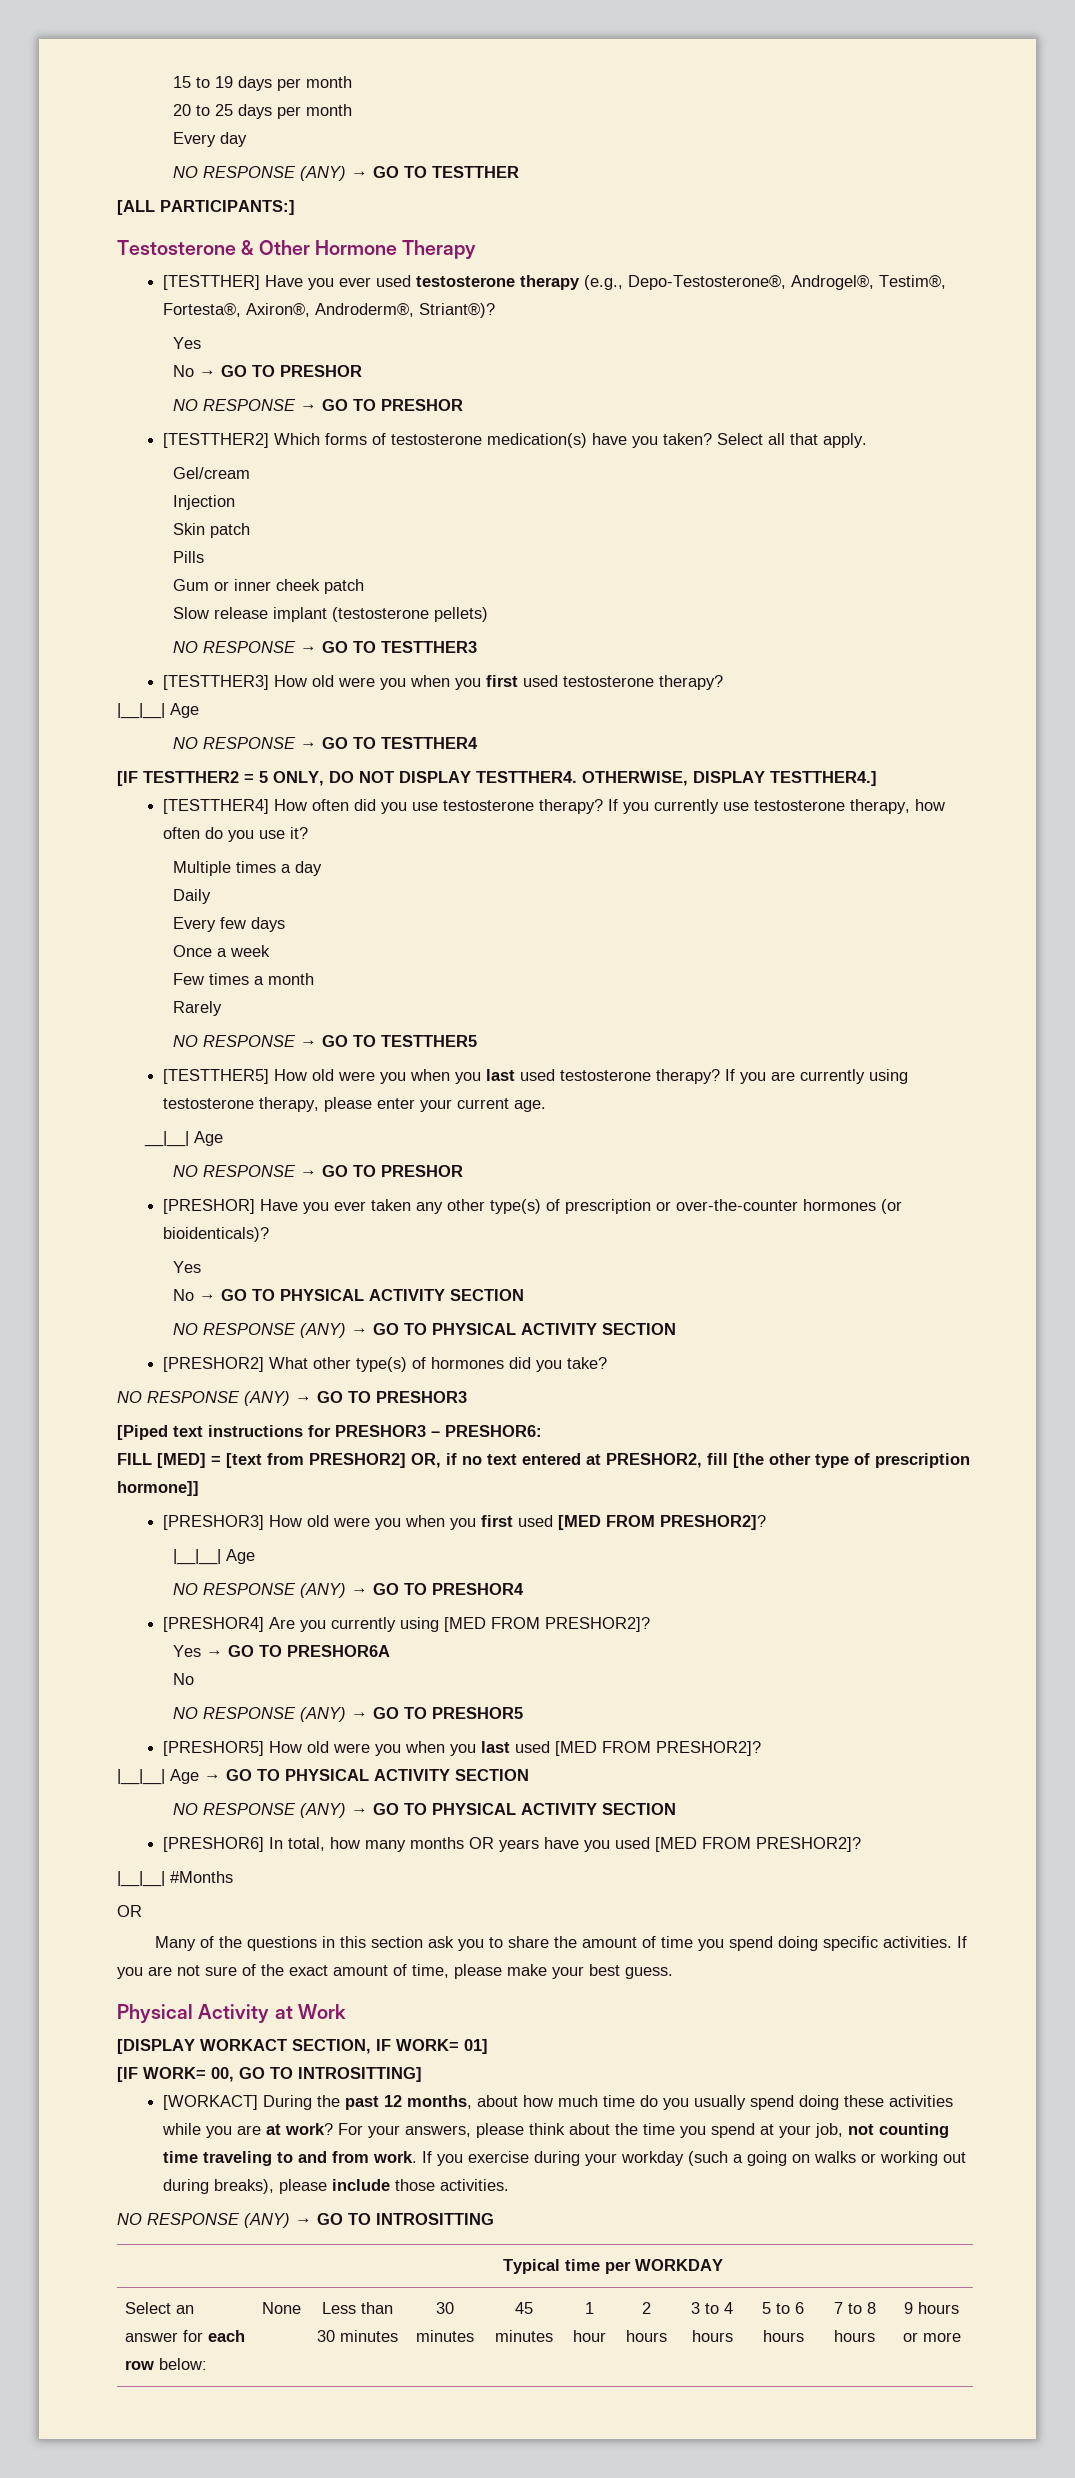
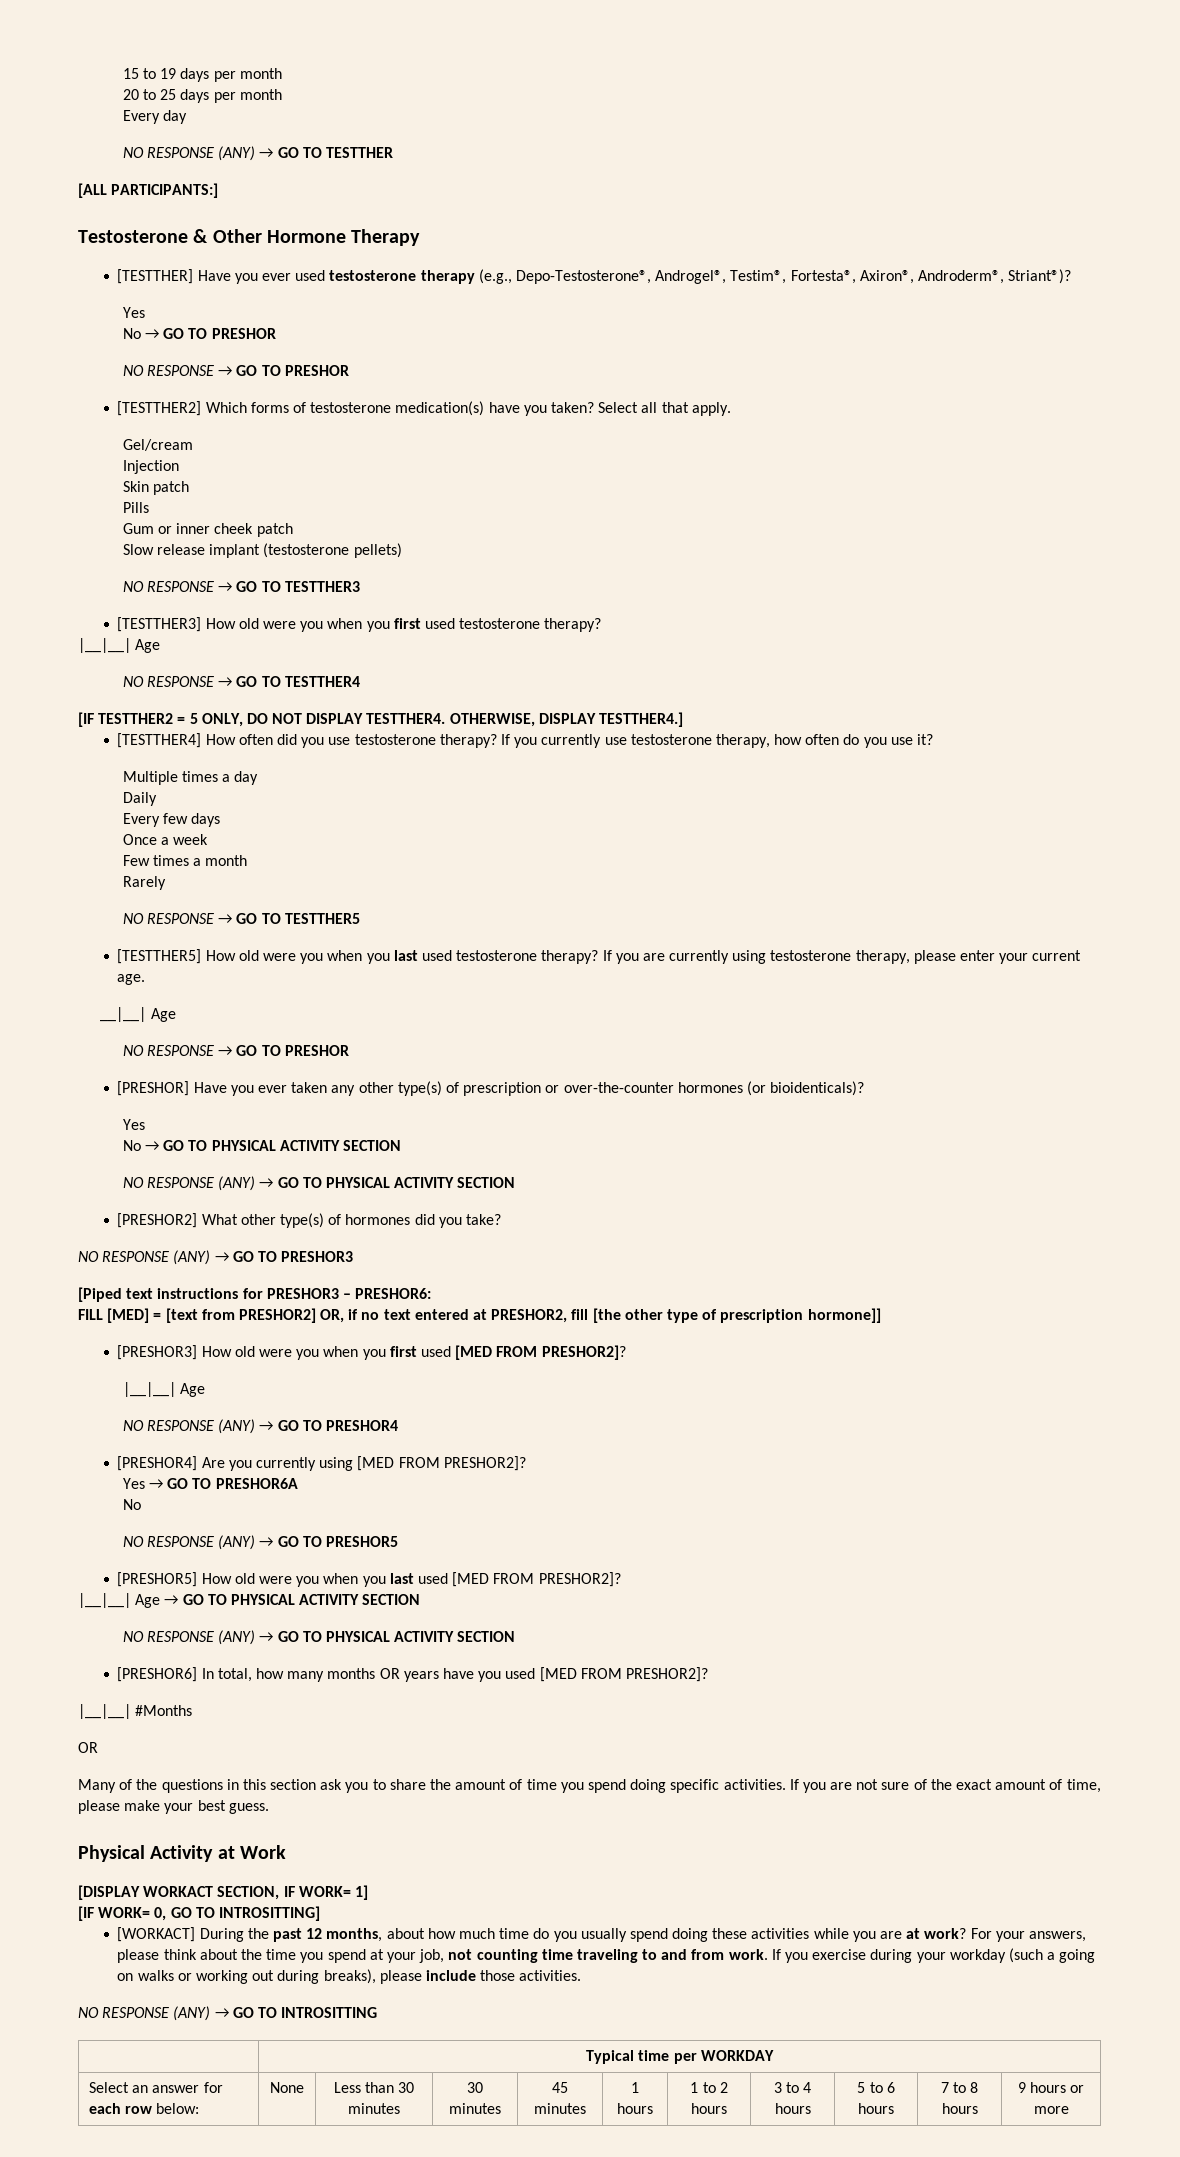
- [DISPLAY WORKACT SECTION, IF WORK= 01]
+ [DISPLAY WORKACT SECTION, IF WORK= 1]
- [IF WORK= 00, GO TO INTROSITTING]
+ [IF WORK= 0, GO TO INTROSITTING]
- Select an answer for each row below: | None | Less than 30 minutes | 30 minutes | 45 minutes | 1 hour | 2 hours | 3 to 4 hours | 5 to 6 hours | 7 to 8 hours | 9 hours or more
+ Select an answer for each row below: | None | Less than 30 minutes | 30 minutes | 45 minutes | 1 hours | 1 to 2 hours | 3 to 4 hours | 5 to 6 hours | 7 to 8 hours | 9 hours or more

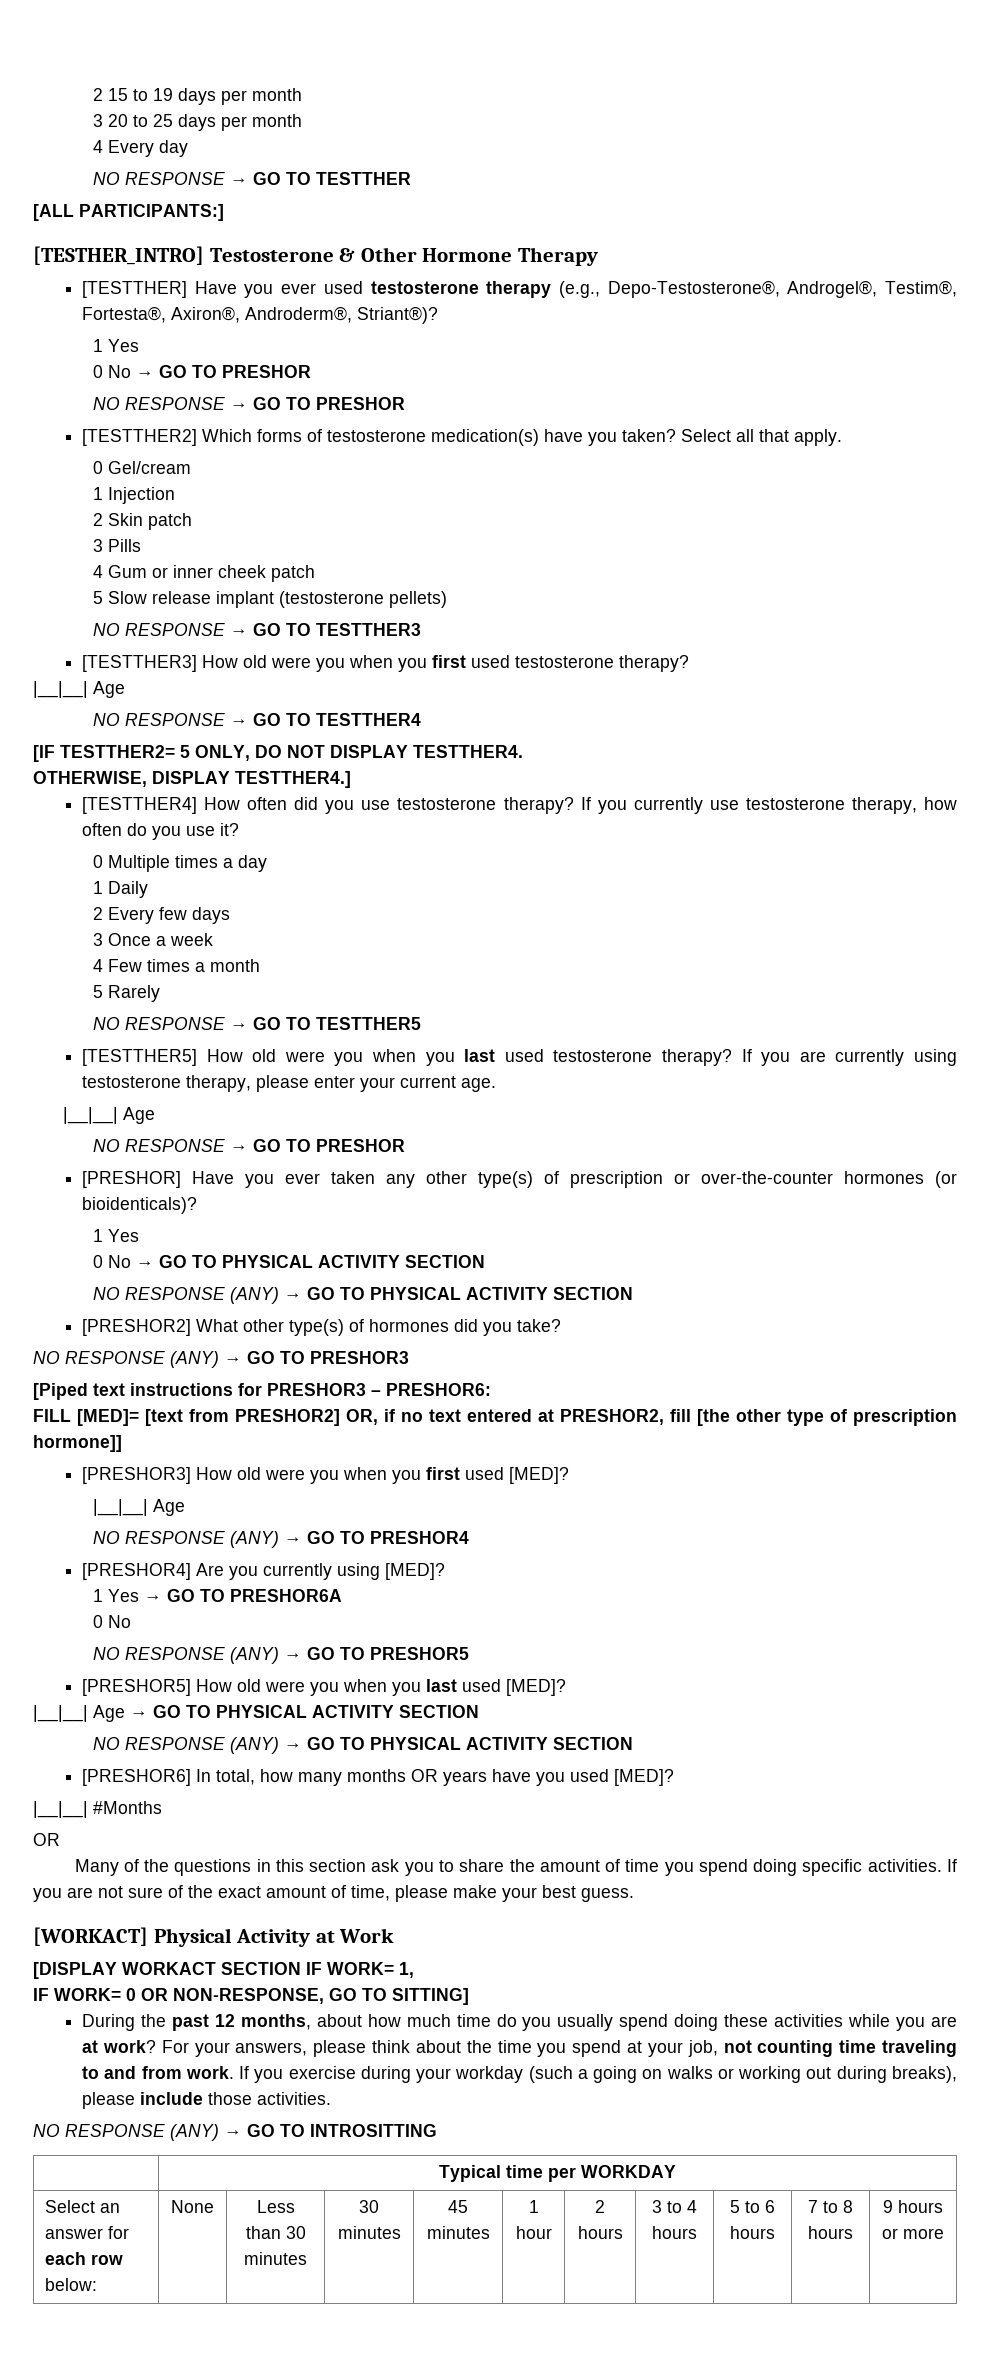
- 15 to 19 days per month
+ 2 15 to 19 days per month
- 20 to 25 days per month
+ 3 20 to 25 days per month
- Every day
+ 4 Every day
- NO RESPONSE (ANY) → GO TO TESTTHER
+ NO RESPONSE → GO TO TESTTHER
- Testosterone & Other Hormone Therapy
+ [TESTHER_INTRO] Testosterone & Other Hormone Therapy
  [TESTTHER] Have you ever used testosterone therapy (e.g., Depo-Testosterone®, Androgel®, Testim®, Fortesta®, Axiron®, Androderm®, Striant®)?
- Yes
- No → GO TO PRESHOR
+ 1 Yes
+ 0 No → GO TO PRESHOR
- Gel/cream
+ 0 Gel/cream
- Injection
+ 1 Injection
- Skin patch
+ 2 Skin patch
- Pills
+ 3 Pills
- Gum or inner cheek patch
+ 4 Gum or inner cheek patch
- Slow release implant (testosterone pellets)
+ 5 Slow release implant (testosterone pellets)
- [IF TESTTHER2 = 5 ONLY, DO NOT DISPLAY TESTTHER4. OTHERWISE, DISPLAY TESTTHER4.]
+ [IF TESTTHER2= 5 ONLY, DO NOT DISPLAY TESTTHER4.
+ OTHERWISE, DISPLAY TESTTHER4.]
- Multiple times a day
+ 0 Multiple times a day
- Daily
+ 1 Daily
- Every few days
+ 2 Every few days
- Once a week
+ 3 Once a week
- Few times a month
+ 4 Few times a month
- Rarely
+ 5 Rarely
  If you are currently using testosterone therapy, please enter your current age.
- __|__| Age
+ |__|__| Age
  [PRESHOR] Have you ever taken any other type(s) of prescription or over-the-counter hormones (or bioidenticals)?
- Yes
- No → GO TO PHYSICAL ACTIVITY SECTION
+ 1 Yes
+ 0 No → GO TO PHYSICAL ACTIVITY SECTION
- FILL [MED] = [text from PRESHOR2] OR, if no text entered at PRESHOR2, fill [the other type of prescription hormone]]
+ FILL [MED]= [text from PRESHOR2] OR, if no text entered at PRESHOR2, fill [the other type of prescription hormone]]
- [PRESHOR3] How old were you when you first used [MED FROM PRESHOR2]?
+ [PRESHOR3] How old were you when you first used [MED]?
- [PRESHOR4] Are you currently using [MED FROM PRESHOR2]?
- Yes → GO TO PRESHOR6A
- No
+ [PRESHOR4] Are you currently using [MED]?
+ 1 Yes → GO TO PRESHOR6A
+ 0 No
- [PRESHOR5] How old were you when you last used [MED FROM PRESHOR2]?
+ [PRESHOR5] How old were you when you last used [MED]?
- [PRESHOR6] In total, how many months OR years have you used [MED FROM PRESHOR2]?
+ [PRESHOR6] In total, how many months OR years have you used [MED]?
- Physical Activity at Work
+ [WORKACT] Physical Activity at Work
- [DISPLAY WORKACT SECTION, IF WORK= 1]
- [IF WORK= 0, GO TO INTROSITTING]
- [WORKACT] During the past 12 months, about how much time do you usually spend doing these activities while you are at work?
+ [DISPLAY WORKACT SECTION IF WORK= 1,
+ IF WORK= 0 OR NON-RESPONSE, GO TO SITTING]
+ During the past 12 months, about how much time do you usually spend doing these activities while you are at work?
- Select an answer for each row below: | None | Less than 30 minutes | 30 minutes | 45 minutes | 1 hours | 1 to 2 hours | 3 to 4 hours | 5 to 6 hours | 7 to 8 hours | 9 hours or more
+ Select an answer for each row below: | None | Less than 30 minutes | 30 minutes | 45 minutes | 1 hour | 2 hours | 3 to 4 hours | 5 to 6 hours | 7 to 8 hours | 9 hours or more

